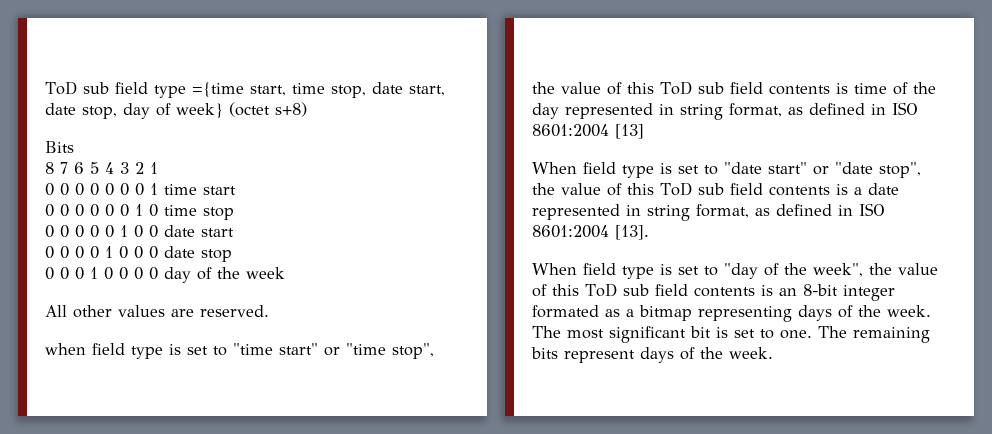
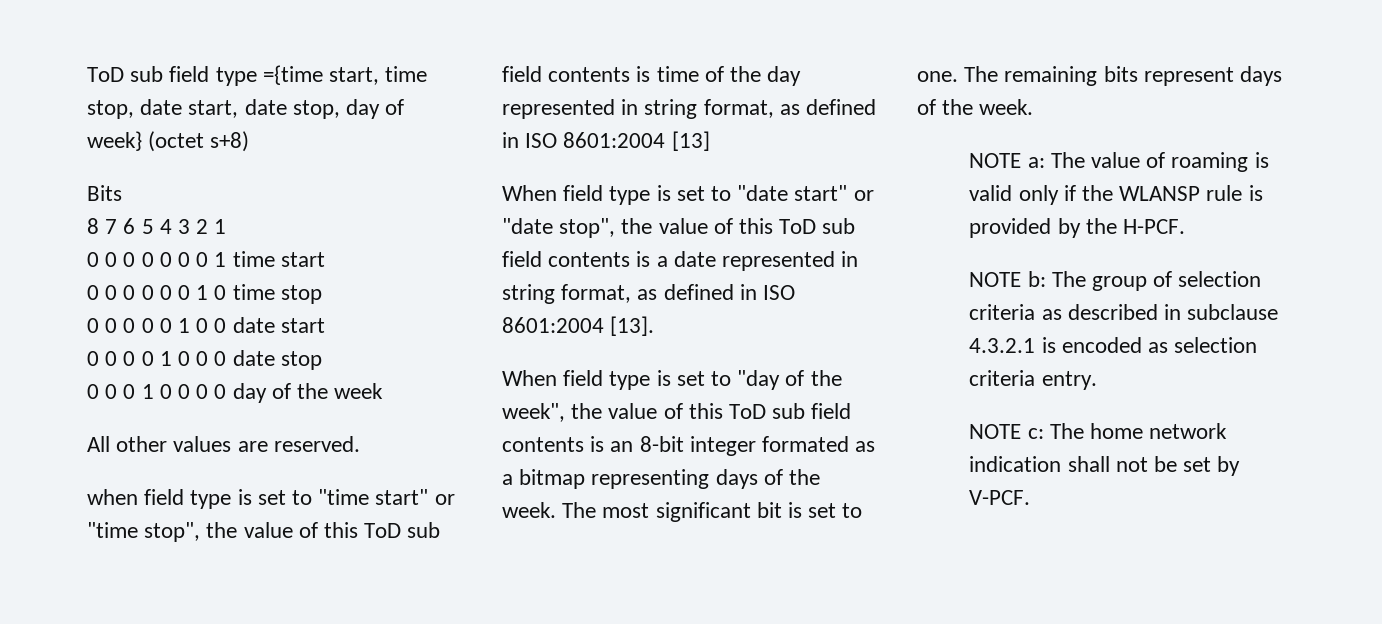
+ NOTE a: The value of roaming is valid only if the WLANSP rule is provided by the H-PCF.
+ NOTE b: The group of selection criteria as described in subclause 4.3.2.1 is encoded as selection criteria entry.
+ NOTE c: The home network indication shall not be set by V-PCF.

